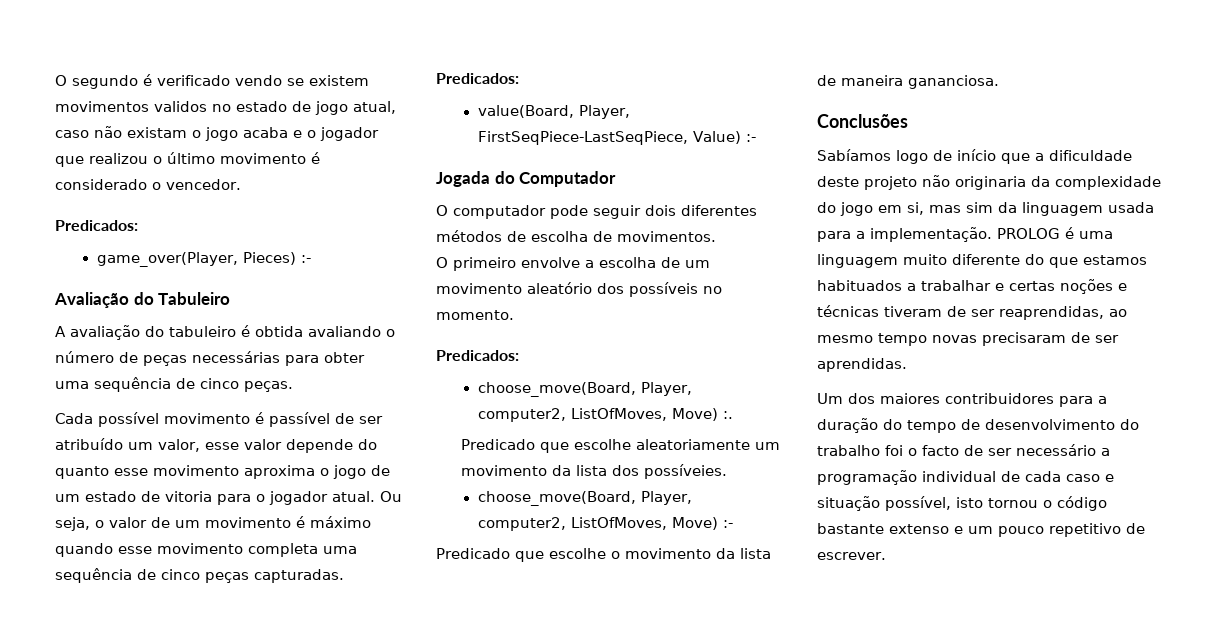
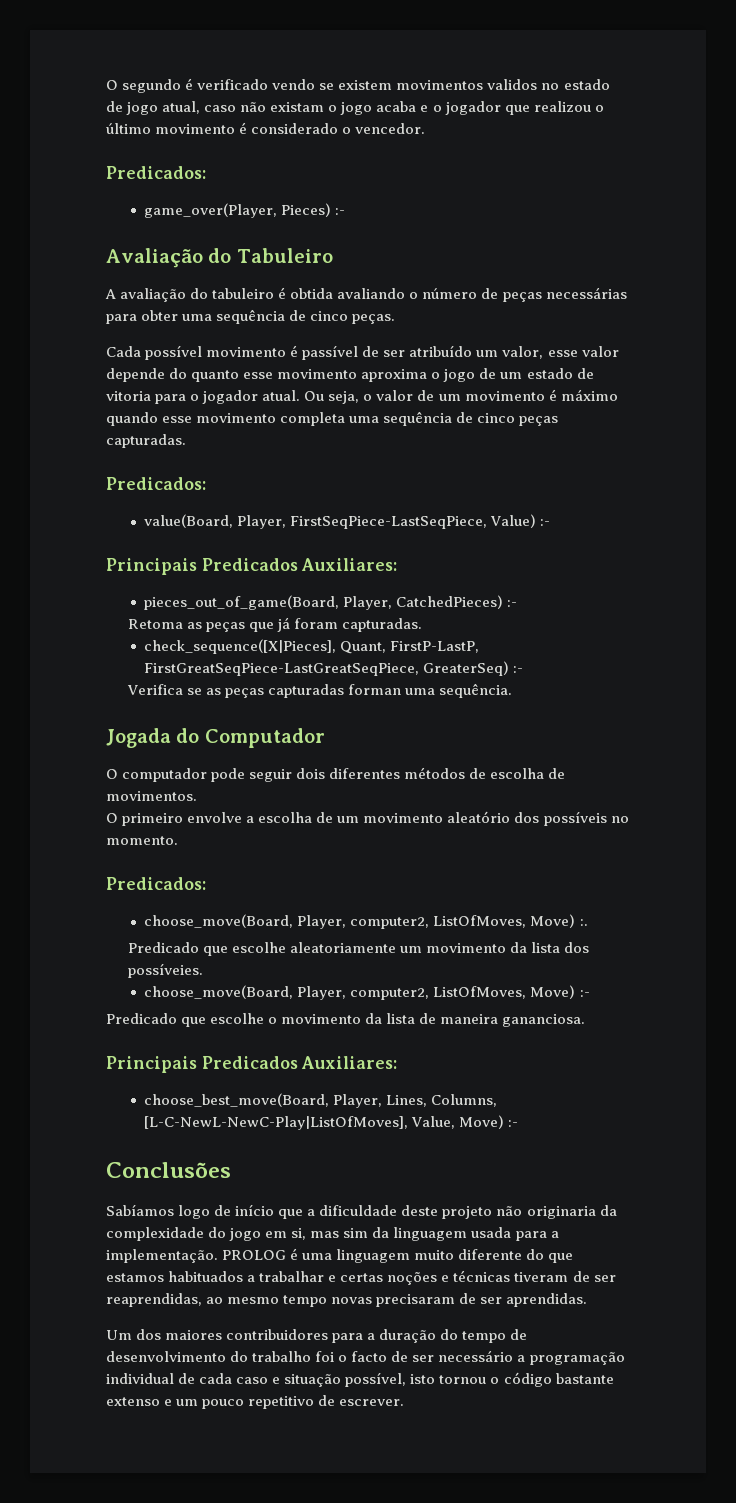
  value(Board, Player, FirstSeqPiece-LastSeqPiece, Value) :-
+ Principais Predicados Auxiliares:
+ pieces_out_of_game(Board, Player, CatchedPieces) :-
+ Retoma as peças que já foram capturadas.
+ check_sequence([X|Pieces], Quant, FirstP-LastP, FirstGreatSeqPiece-LastGreatSeqPiece, GreaterSeq) :-
+ Verifica se as peças capturadas forman uma sequência.
  Predicado que escolhe o movimento da lista de maneira gananciosa.
+ Principais Predicados Auxiliares:
+ choose_best_move(Board, Player, Lines, Columns, [L-C-NewL-NewC-Play|ListOfMoves], Value, Move) :-

